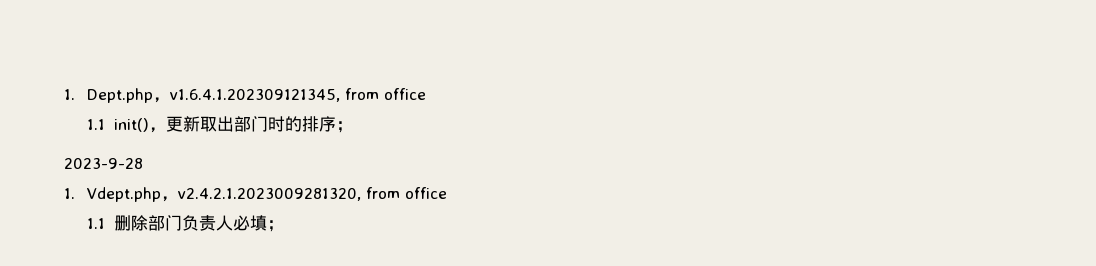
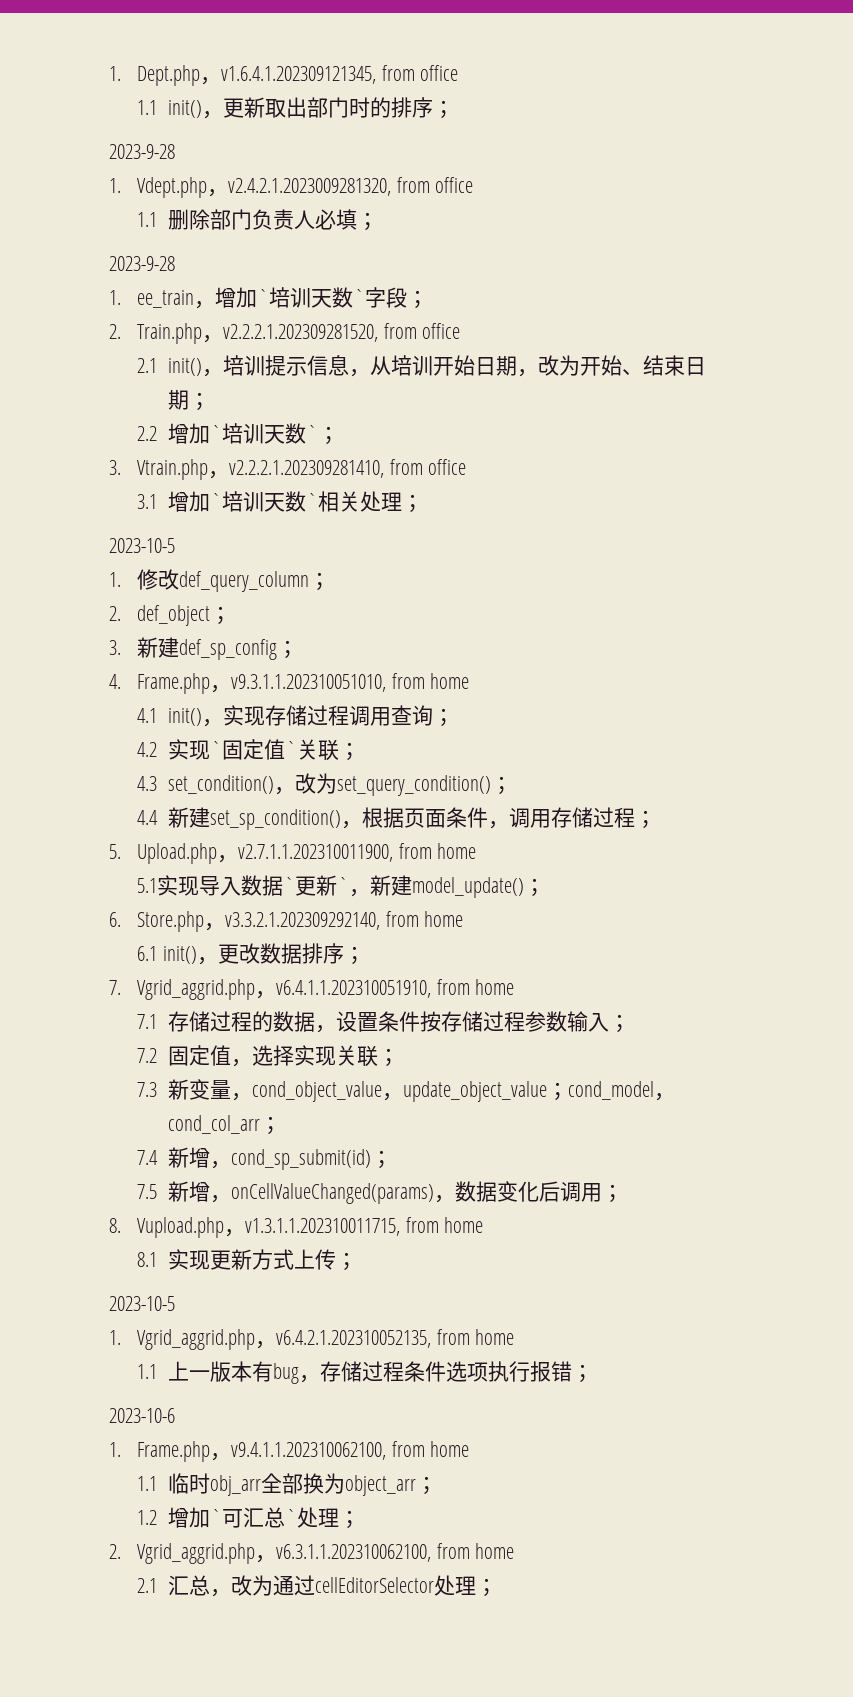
  1.1删除部门负责人必填；
+ 2023-9-28
+ 1. ee_train，增加`培训天数`字段；
+ 2. Train.php，v2.2.2.1.202309281520, from office
+ 2.1 init()，培训提示信息，从培训开始日期，改为开始、结束日期；
+ 2.2增加`培训天数`；
+ 3. Vtrain.php，v2.2.2.1.202309281410, from office
+ 3.1增加`培训天数`相关处理；
+ 2023-10-5
+ 1.修改def_query_column；
+ 2. def_object；
+ 3.新建def_sp_config；
+ 4. Frame.php，v9.3.1.1.202310051010, from home
+ 4.1 init()，实现存储过程调用查询；
+ 4.2实现`固定值`关联；
+ 4.3 set_condition()，改为set_query_condition()；
+ 4.4新建set_sp_condition()，根据页面条件，调用存储过程；
+ 5. Upload.php，v2.7.1.1.202310011900, from home
+ 5.1实现导入数据`更新`，新建model_update()；
+ 6. Store.php，v3.3.2.1.202309292140, from home
+ 6.1 init()，更改数据排序；
+ 7. Vgrid_aggrid.php，v6.4.1.1.202310051910, from home
+ 7.1存储过程的数据，设置条件按存储过程参数输入；
+ 7.2固定值，选择实现关联；
+ 7.3新变量，cond_object_value，update_object_value；cond_model，cond_col_arr；
+ 7.4新增，cond_sp_submit(id)；
+ 7.5新增，onCellValueChanged(params)，数据变化后调用；
+ 8. Vupload.php，v1.3.1.1.202310011715, from home
+ 8.1实现更新方式上传；
+ 2023-10-5
+ 1. Vgrid_aggrid.php，v6.4.2.1.202310052135, from home
+ 1.1上一版本有bug，存储过程条件选项执行报错；
+ 2023-10-6
+ 1. Frame.php，v9.4.1.1.202310062100, from home
+ 1.1临时obj_arr全部换为object_arr；
+ 1.2增加`可汇总`处理；
+ 2. Vgrid_aggrid.php，v6.3.1.1.202310062100, from home
+ 2.1汇总，改为通过cellEditorSelector处理；

